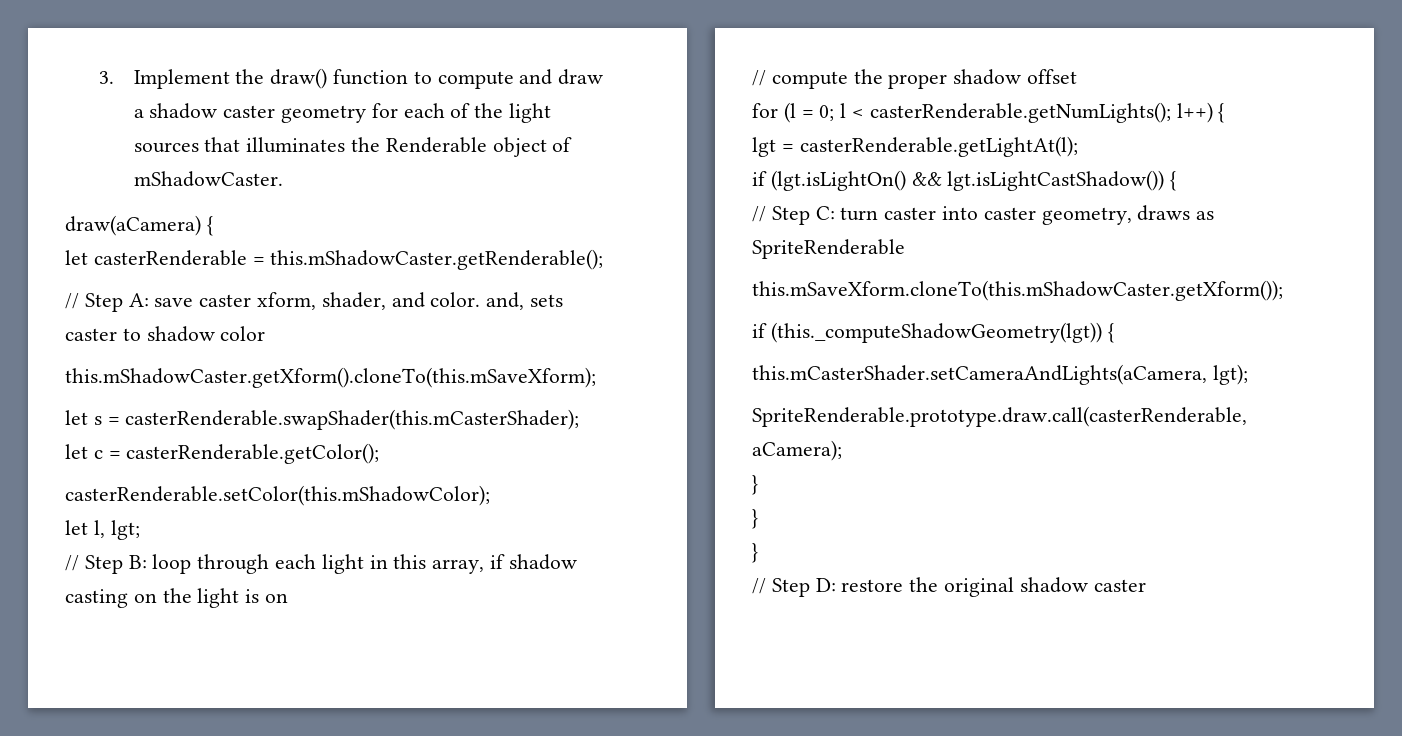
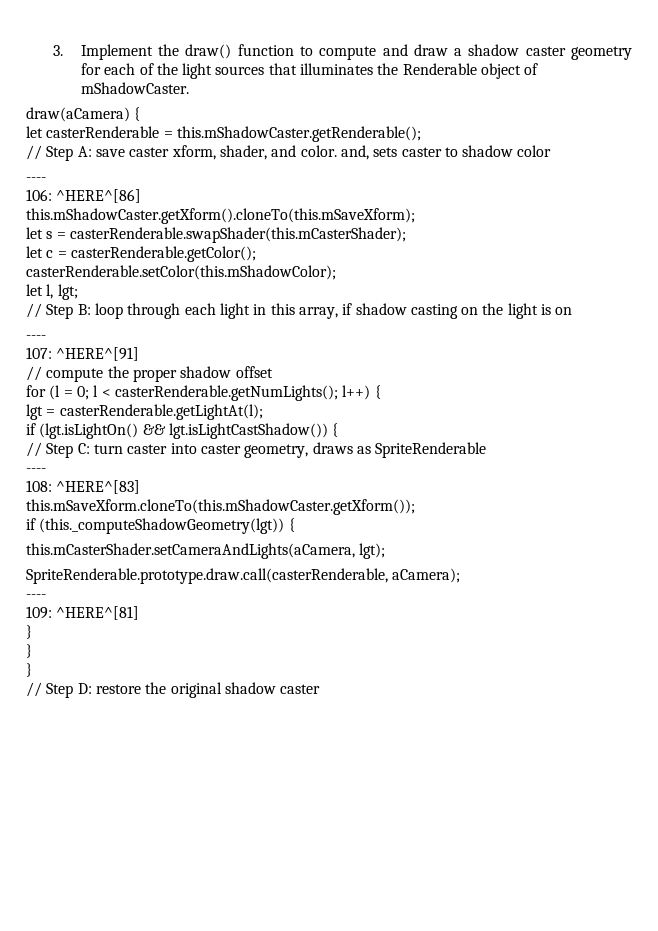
  // Step A: save caster xform, shader, and color. and, sets caster to shadow color
+ ----
+ 106: ^HERE^[86]
  // Step B: loop through each light in this array, if shadow casting on the light is on
+ ----
+ 107: ^HERE^[91]
  // Step C: turn caster into caster geometry, draws as SpriteRenderable
+ ----
+ 108: ^HERE^[83]
  SpriteRenderable.prototype.draw.call(casterRenderable, aCamera);
+ ----
+ 109: ^HERE^[81]

